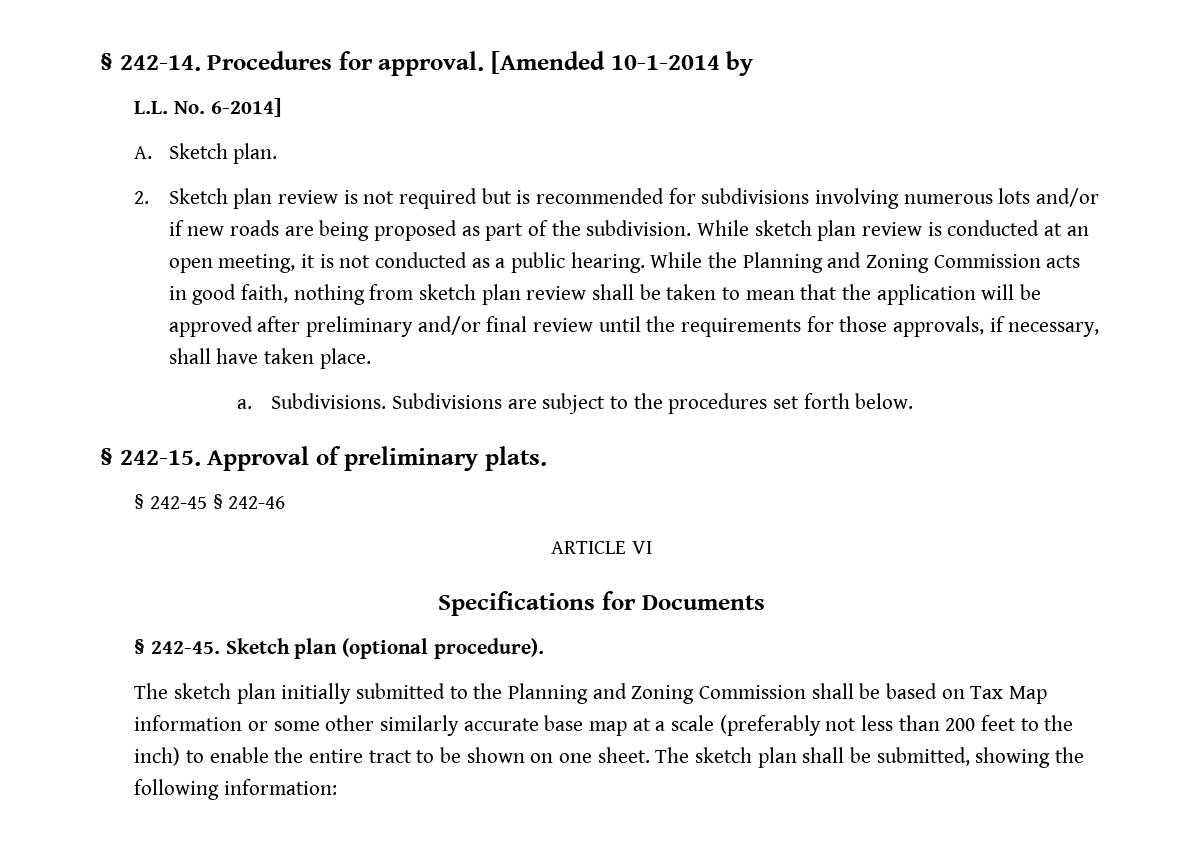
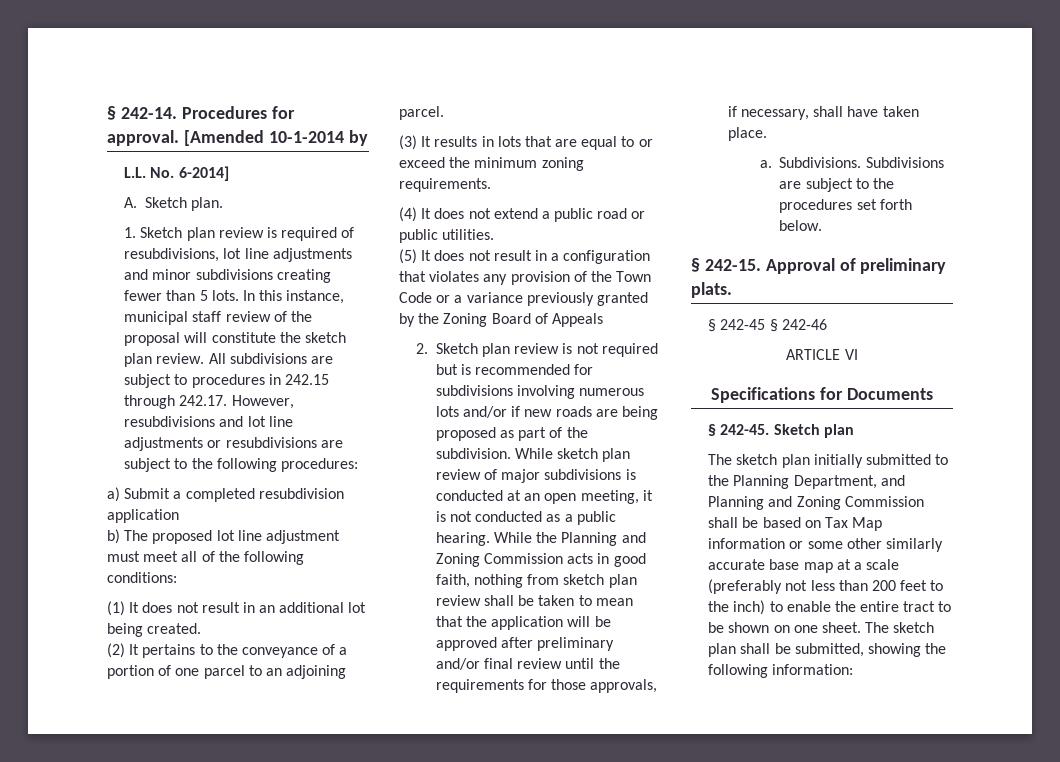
+ 1. Sketch plan review is required of resubdivisions, lot line adjustments and minor subdivisions creating fewer than 5 lots. In this instance, municipal staff review of the proposal will constitute the sketch plan review. All subdivisions are subject to procedures in 242.15 through 242.17. However, resubdivisions and lot line adjustments or resubdivisions are subject to the following procedures:
+ a) Submit a completed resubdivision application
+ b) The proposed lot line adjustment must meet all of the following conditions:
+ (1) It does not result in an additional lot being created.
+ (2) It pertains to the conveyance of a portion of one parcel to an adjoining parcel.
+ (3) It results in lots that are equal to or exceed the minimum zoning requirements.
+ (4) It does not extend a public road or public utilities.
+ (5) It does not result in a configuration that violates any provision of the Town Code or a variance previously granted by the Zoning Board of Appeals
- While sketch plan review is conducted at an open meeting, it is not conducted as a public hearing.
+ While sketch plan review of major subdivisions is conducted at an open meeting, it is not conducted as a public hearing.
- § 242-45. Sketch plan (optional procedure).
+ § 242-45. Sketch plan
- The sketch plan initially submitted to the Planning and Zoning Commission shall be based on Tax Map information or some other similarly accurate base map at a scale (preferably not less than 200 feet to the inch) to enable the entire tract to be shown on one sheet.
+ The sketch plan initially submitted to the Planning Department, and Planning and Zoning Commission shall be based on Tax Map information or some other similarly accurate base map at a scale (preferably not less than 200 feet to the inch) to enable the entire tract to be shown on one sheet.

